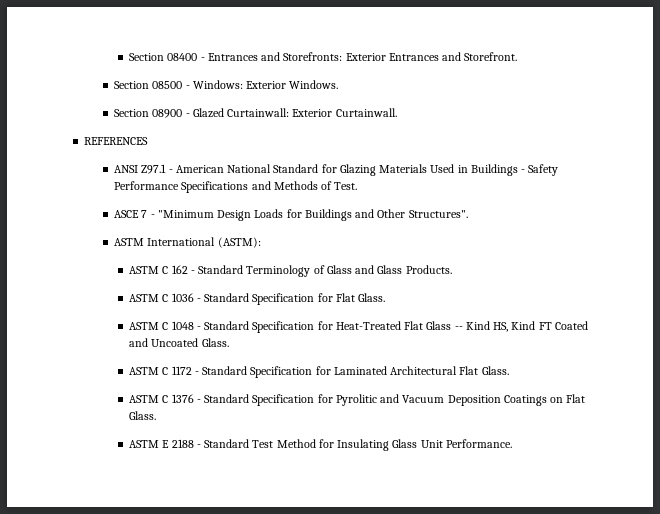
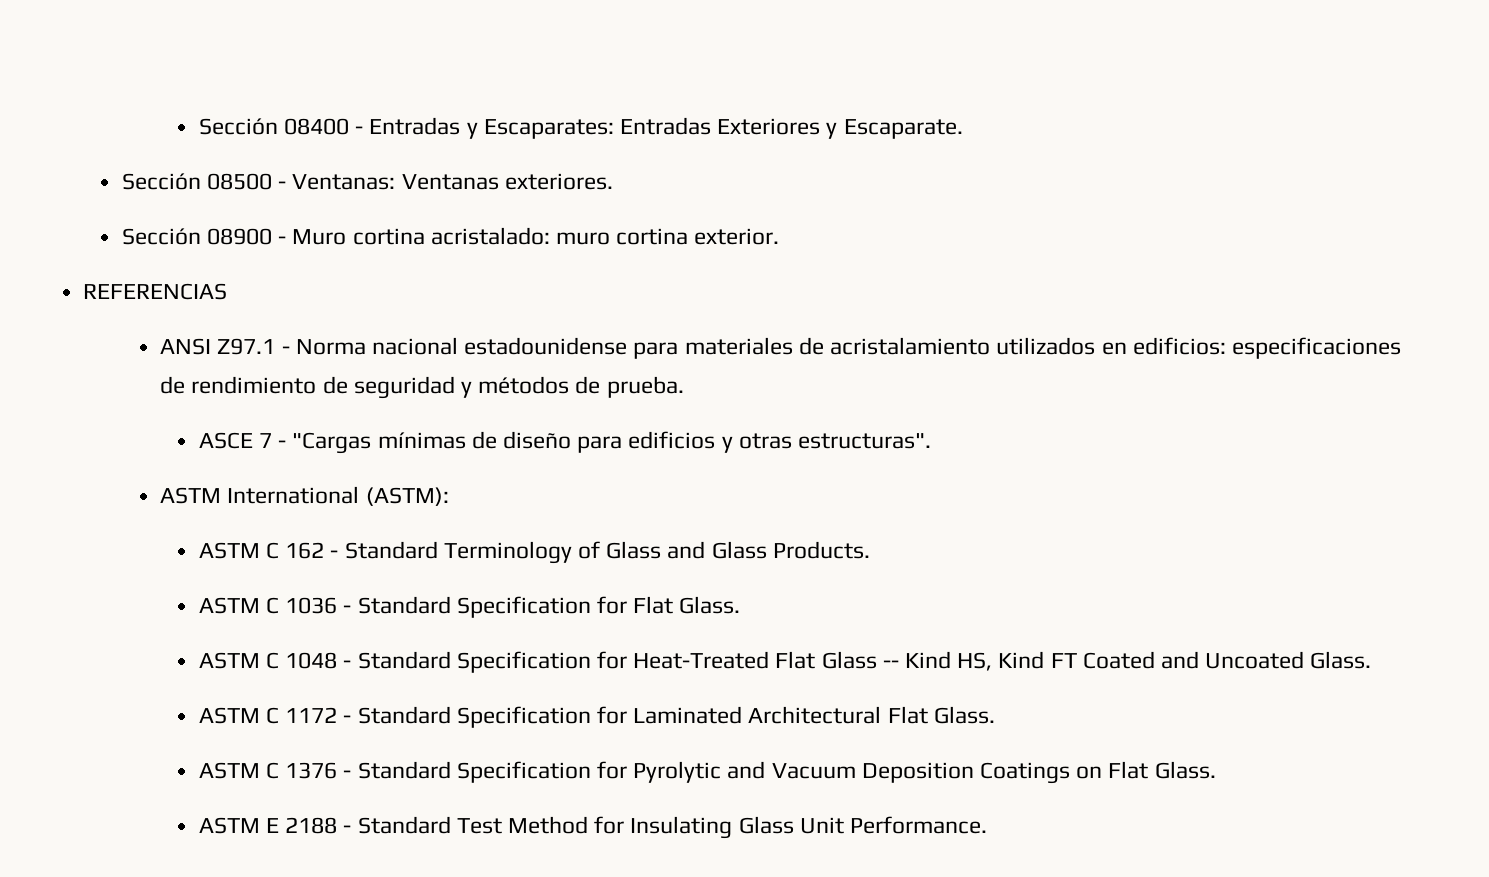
- Section 08400 - Entrances and Storefronts: Exterior Entrances and Storefront.
- Section 08500 - Windows: Exterior Windows.
- Section 08900 - Glazed Curtainwall: Exterior Curtainwall.
- REFERENCES
- ANSI Z97.1 - American National Standard for Glazing Materials Used in Buildings - Safety Performance Specifications and Methods of Test.
- ASCE 7 - "Minimum Design Loads for Buildings and Other Structures".
+ Sección 08400 - Entradas y Escaparates: Entradas Exteriores y Escaparate.
+ Sección 08500 - Ventanas: Ventanas exteriores.
+ Sección 08900 - Muro cortina acristalado: muro cortina exterior.
+ REFERENCIAS
+ ANSI Z97.1 - Norma nacional estadounidense para materiales de acristalamiento utilizados en edificios: especificaciones de rendimiento de seguridad y métodos de prueba.
+ ASCE 7 - "Cargas mínimas de diseño para edificios y otras estructuras".
- ASTM C 1376 - Standard Specification for Pyrolitic and Vacuum Deposition Coatings on Flat Glass.
+ ASTM C 1376 - Standard Specification for Pyrolytic and Vacuum Deposition Coatings on Flat Glass.

